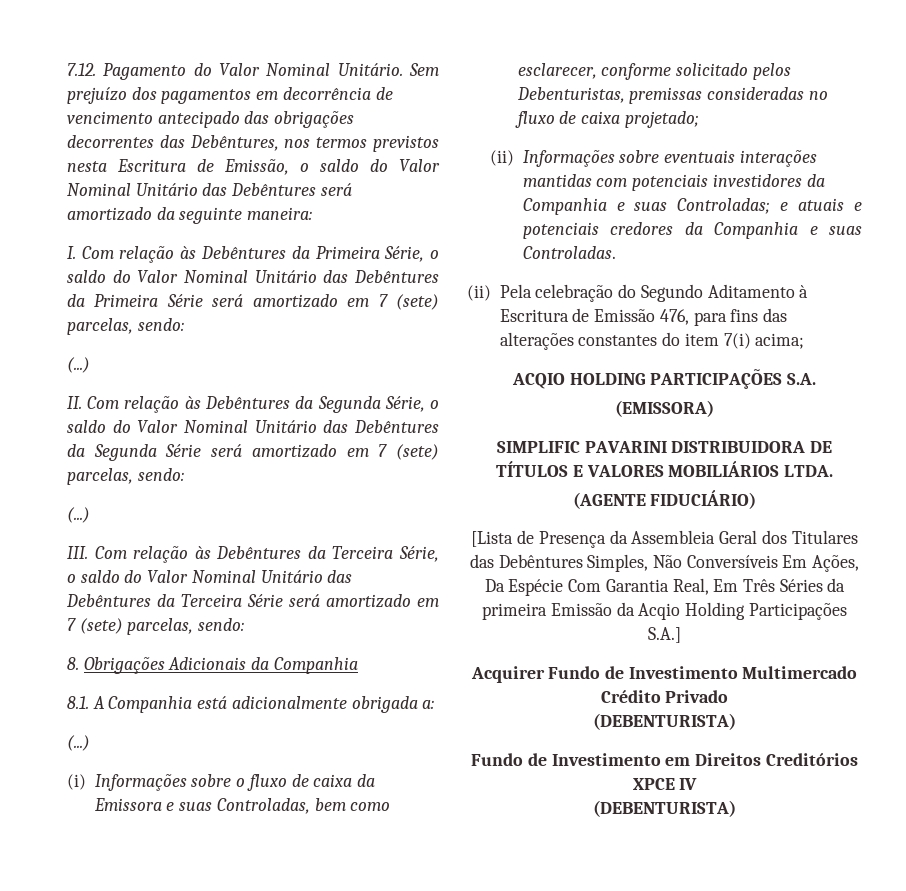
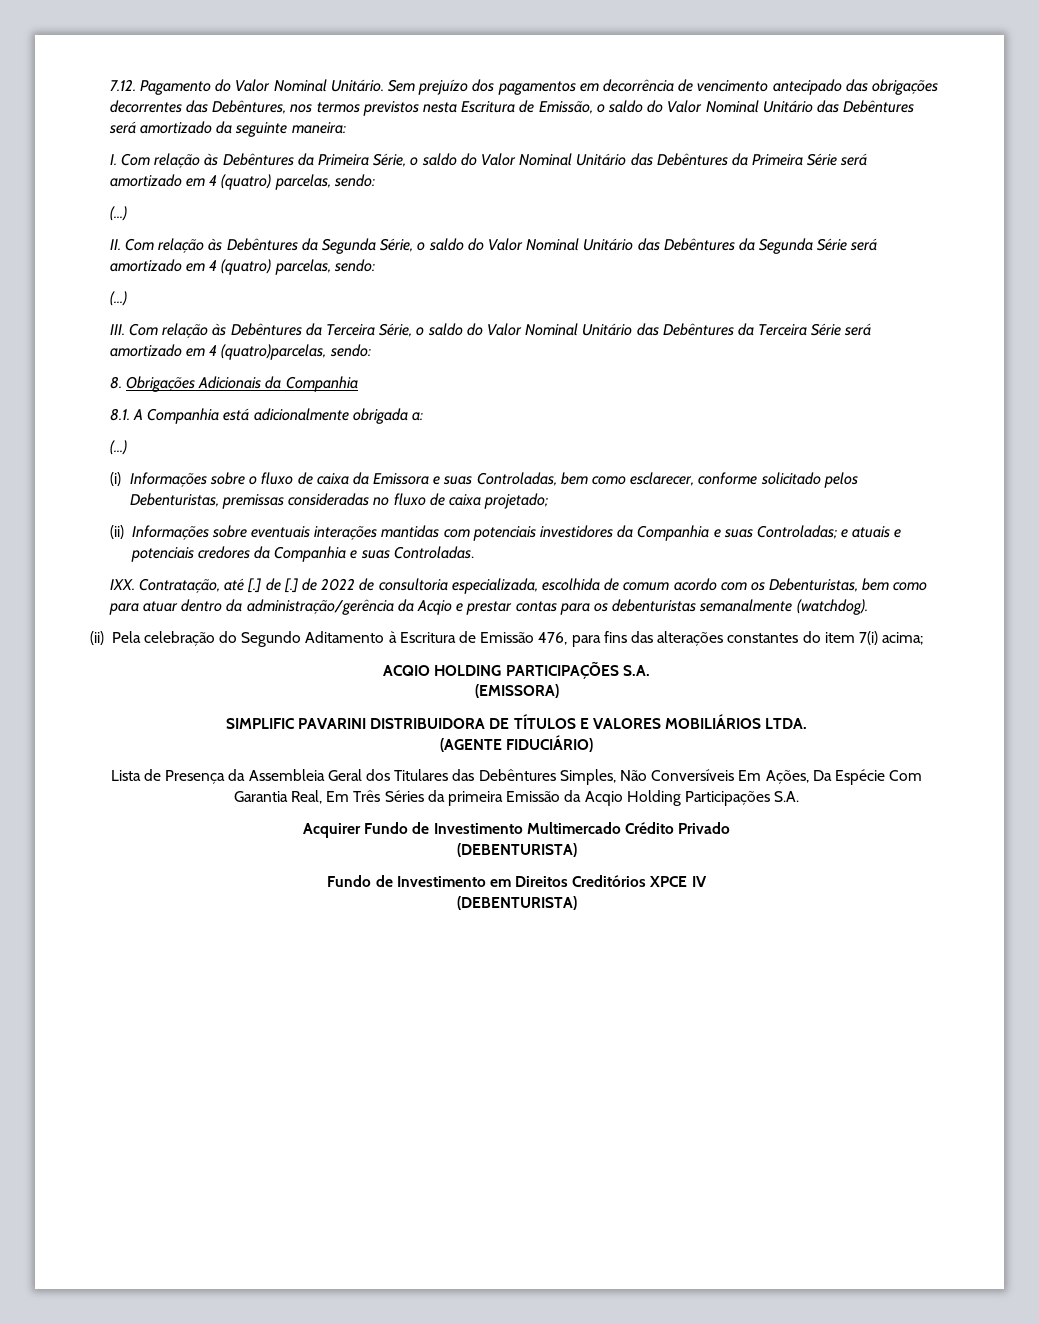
- I. Com relação às Debêntures da Primeira Série, o saldo do Valor Nominal Unitário das Debêntures da Primeira Série será amortizado em 7 (sete) parcelas, sendo:
+ I. Com relação às Debêntures da Primeira Série, o saldo do Valor Nominal Unitário das Debêntures da Primeira Série será amortizado em 4 (quatro) parcelas, sendo:
- II. Com relação às Debêntures da Segunda Série, o saldo do Valor Nominal Unitário das Debêntures da Segunda Série será amortizado em 7 (sete) parcelas, sendo:
+ II. Com relação às Debêntures da Segunda Série, o saldo do Valor Nominal Unitário das Debêntures da Segunda Série será amortizado em 4 (quatro) parcelas, sendo:
- III. Com relação às Debêntures da Terceira Série, o saldo do Valor Nominal Unitário das Debêntures da Terceira Série será amortizado em 7 (sete) parcelas, sendo:
+ III. Com relação às Debêntures da Terceira Série, o saldo do Valor Nominal Unitário das Debêntures da Terceira Série será amortizado em 4 (quatro)parcelas, sendo:
+ IXX. Contratação, até [.] de [.] de 2022 de consultoria especializada, escolhida de comum acordo com os Debenturistas, bem como para atuar dentro da administração/gerência da Acqio e prestar contas para os debenturistas semanalmente (watchdog).
- [Lista de Presença da Assembleia Geral dos Titulares das Debêntures Simples, Não Conversíveis Em Ações, Da Espécie Com Garantia Real, Em Três Séries da primeira Emissão da Acqio Holding Participações S.A.]
+ Lista de Presença da Assembleia Geral dos Titulares das Debêntures Simples, Não Conversíveis Em Ações, Da Espécie Com Garantia Real, Em Três Séries da primeira Emissão da Acqio Holding Participações S.A.

